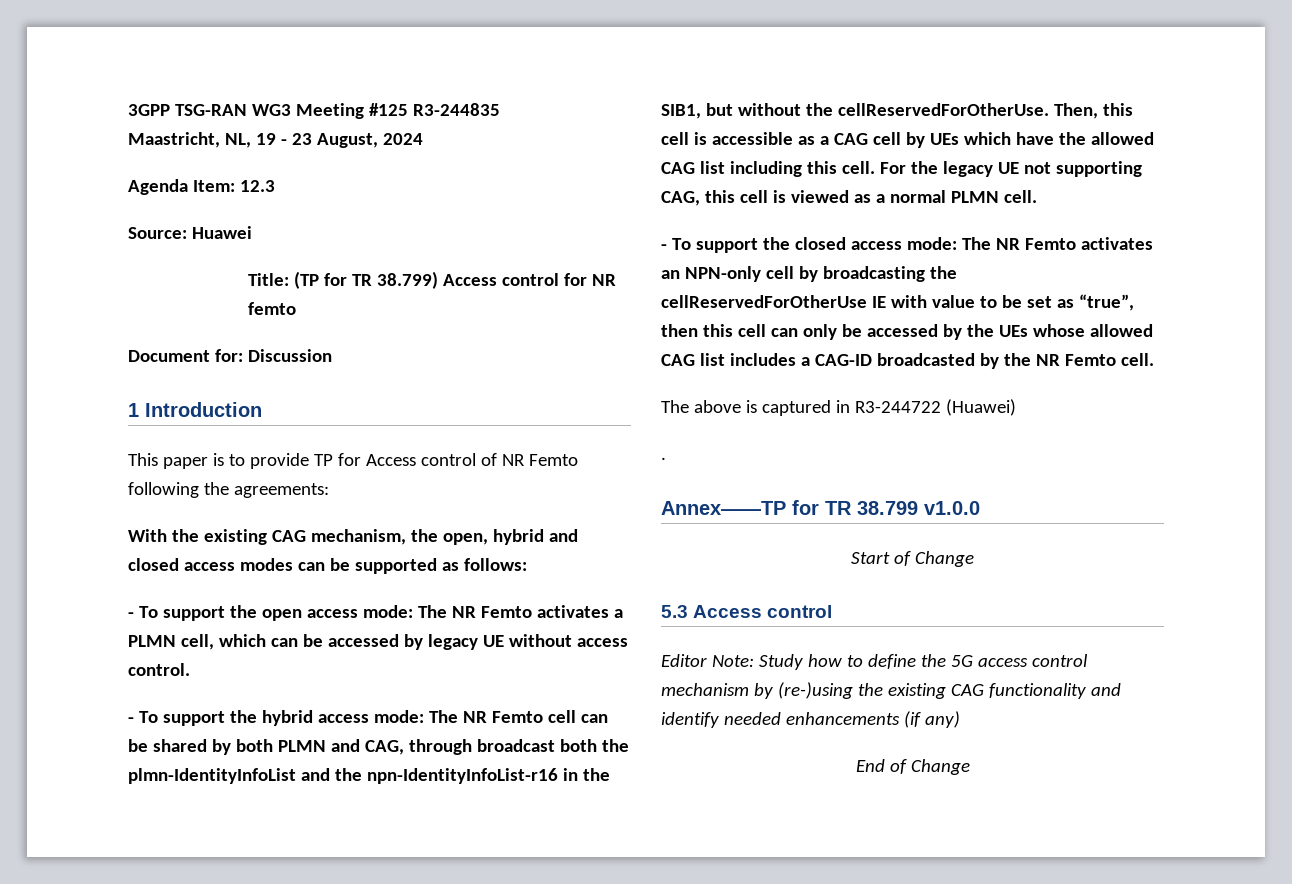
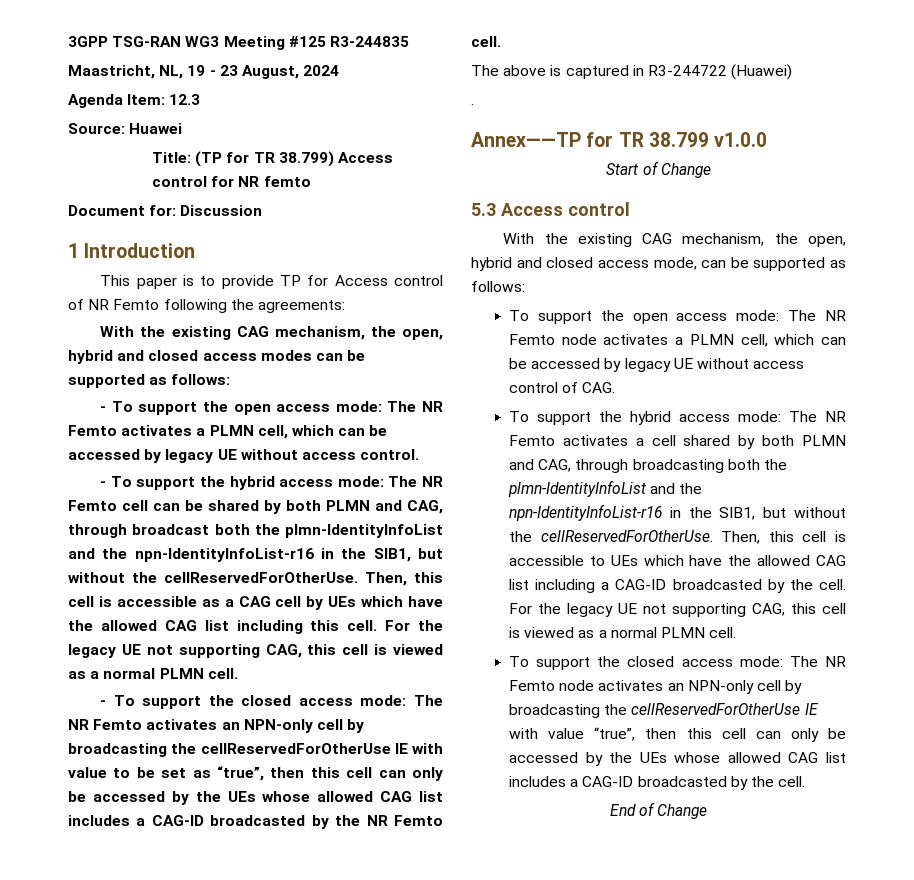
- Editor Note: Study how to define the 5G access control mechanism by (re-)using the existing CAG functionality and identify needed enhancements (if any)
+ With the existing CAG mechanism, the open, hybrid and closed access mode, can be supported as follows:
+ To support the open access mode: The NR Femto node activates a PLMN cell, which can be accessed by legacy UE without access control of CAG.
+ To support the hybrid access mode: The NR Femto activates a cell shared by both PLMN and CAG, through broadcasting both the plmn-IdentityInfoList and the npn-IdentityInfoList-r16 in the SIB1, but without the cellReservedForOtherUse. Then, this cell is accessible to UEs which have the allowed CAG list including a CAG-ID broadcasted by the cell. For the legacy UE not supporting CAG, this cell is viewed as a normal PLMN cell.
+ To support the closed access mode: The NR Femto node activates an NPN-only cell by broadcasting the cellReservedForOtherUse IE with value “true”, then this cell can only be accessed by the UEs whose allowed CAG list includes a CAG-ID broadcasted by the cell.

